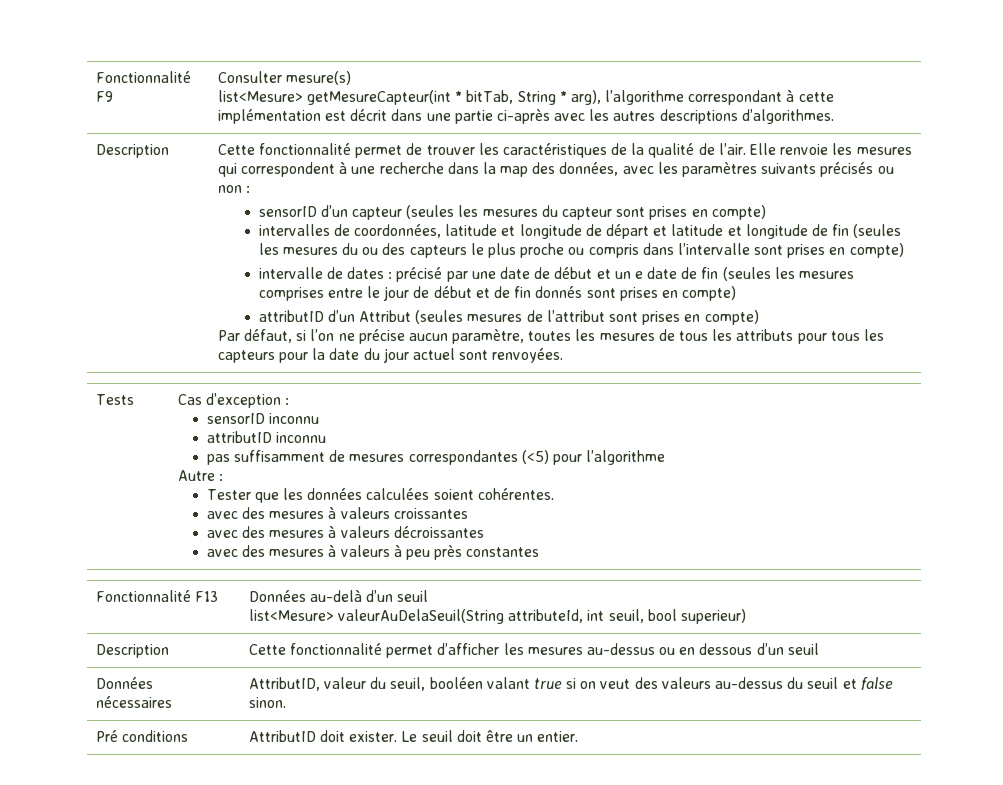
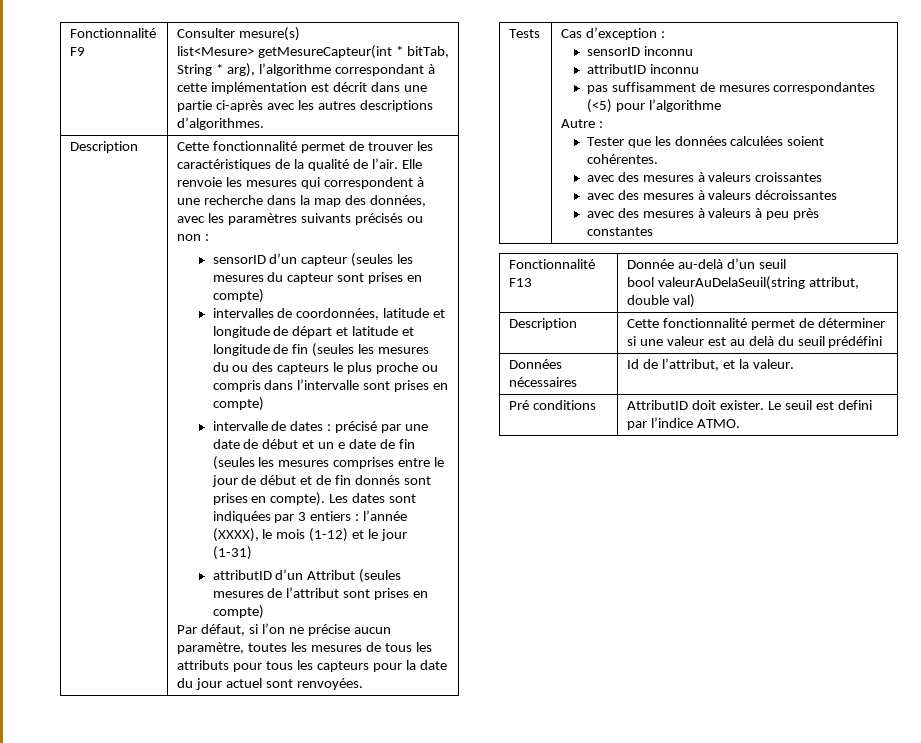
- intervalle de dates : précisé par une date de début et un e date de fin (seules les mesures comprises entre le jour de début et de fin donnés sont prises en compte)
+ intervalle de dates : précisé par une date de début et un e date de fin (seules les mesures comprises entre le jour de début et de fin donnés sont prises en compte). Les dates sont indiquées par 3 entiers : l’année (XXXX), le mois (1-12) et le jour (1-31)
- Fonctionnalité F13 | Données au-delà d’un seuil
- list<Mesure> valeurAuDelaSeuil(String attributeId, int seuil, bool superieur)
- Description | Cette fonctionnalité permet d’afficher les mesures au-dessus ou en dessous d’un seuil
+ Fonctionnalité F13 | Donnée au-delà d’un seuil
+ bool valeurAuDelaSeuil(string attribut, double val)
+ Description | Cette fonctionnalité permet de déterminer si une valeur est au delà du seuil prédéfini
- Données nécessaires | AttributID, valeur du seuil, booléen valant true si on veut des valeurs au-dessus du seuil et false sinon.
+ Données nécessaires | Id de l’attribut, et la valeur.
- Pré conditions | AttributID doit exister. Le seuil doit être un entier.
+ Pré conditions | AttributID doit exister. Le seuil est defini par l’indice ATMO.

